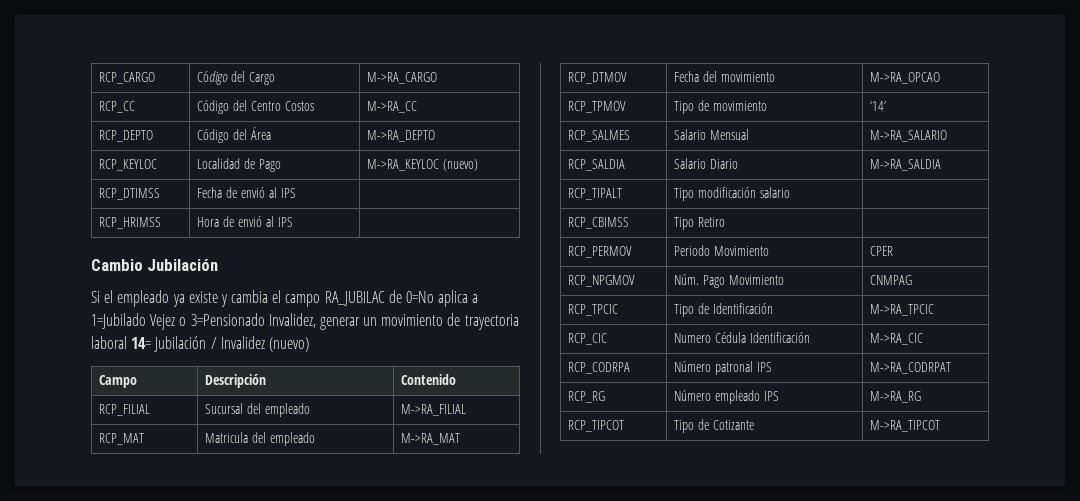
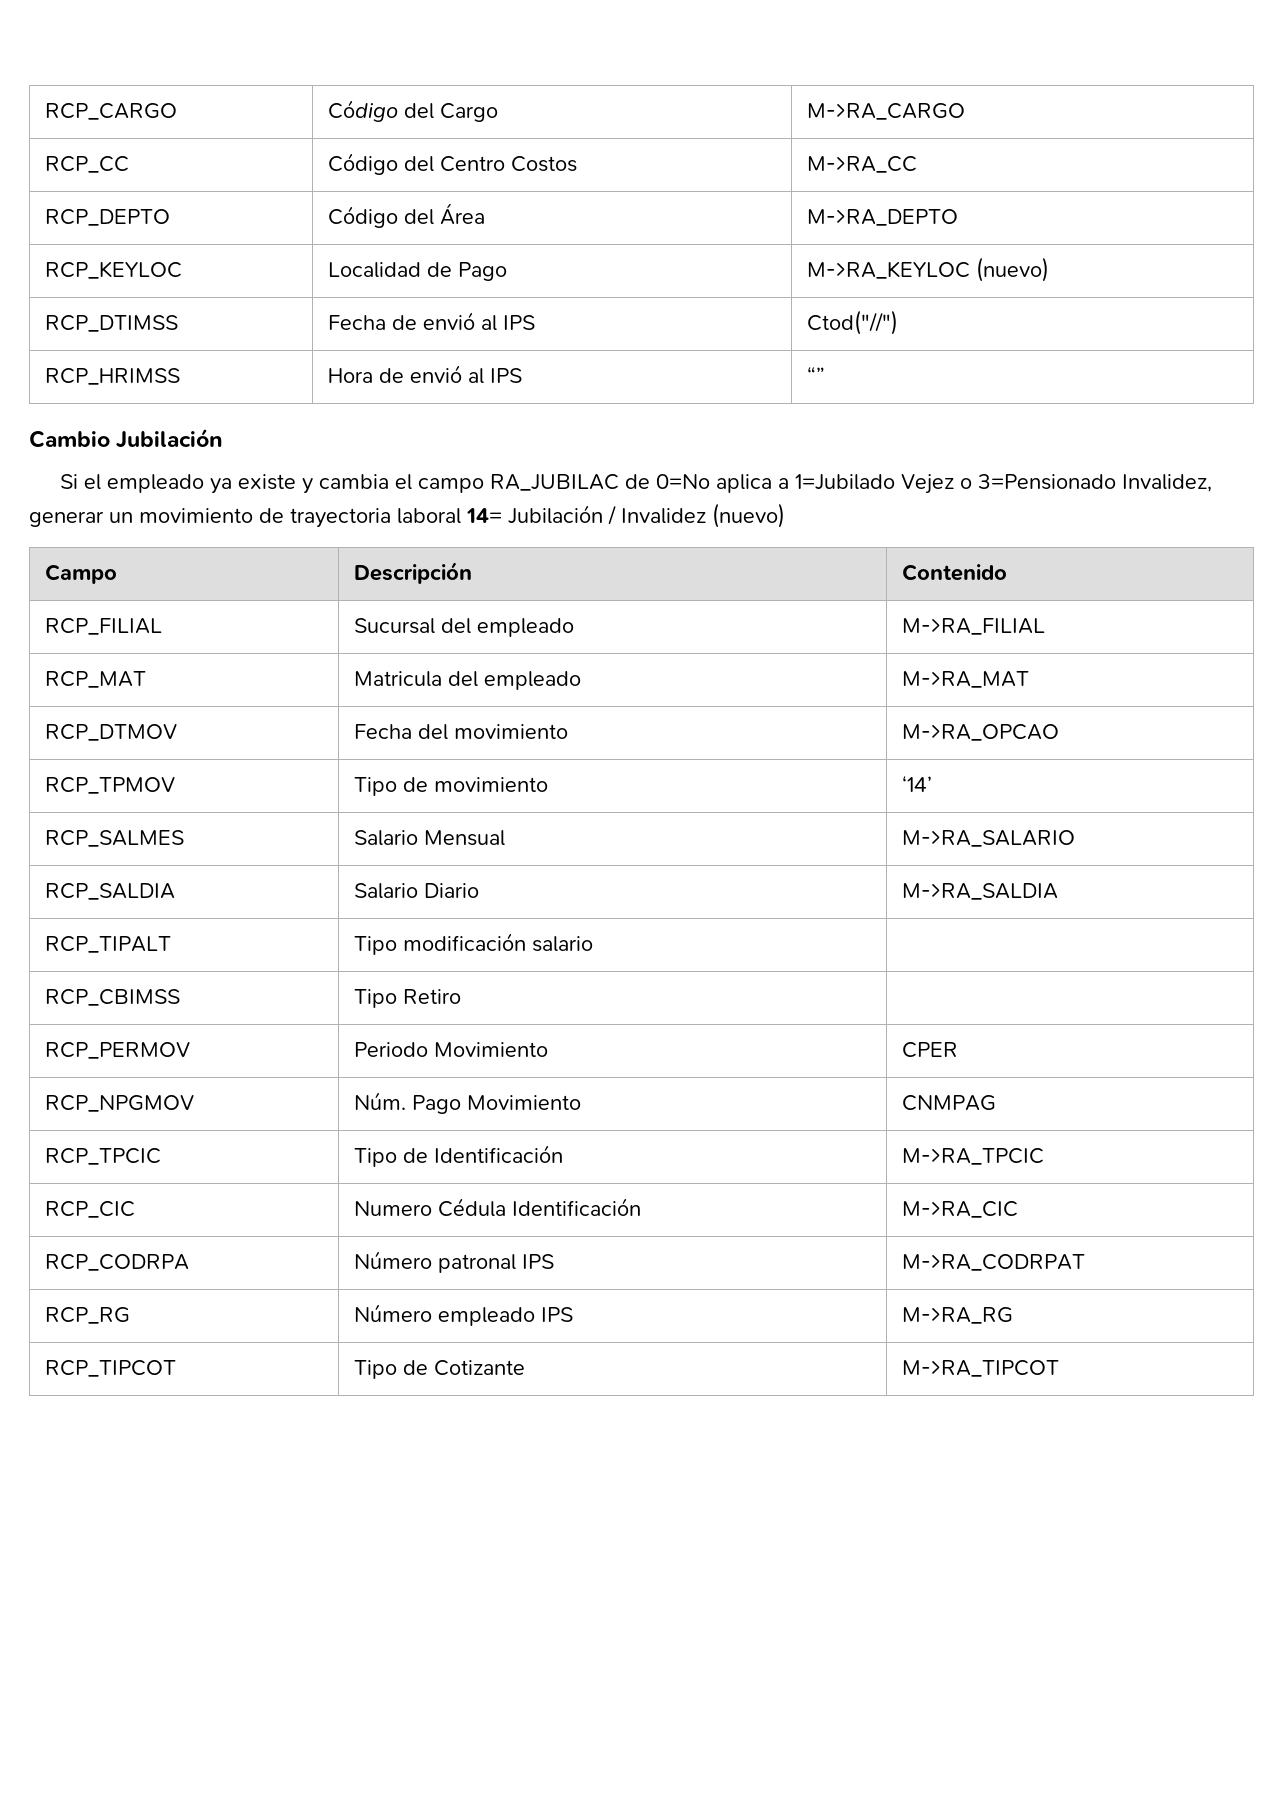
- RCP_DTIMSS | Fecha de envió al IPS |
+ RCP_DTIMSS | Fecha de envió al IPS | Ctod("//")
- RCP_HRIMSS | Hora de envió al IPS |
+ RCP_HRIMSS | Hora de envió al IPS | “”

